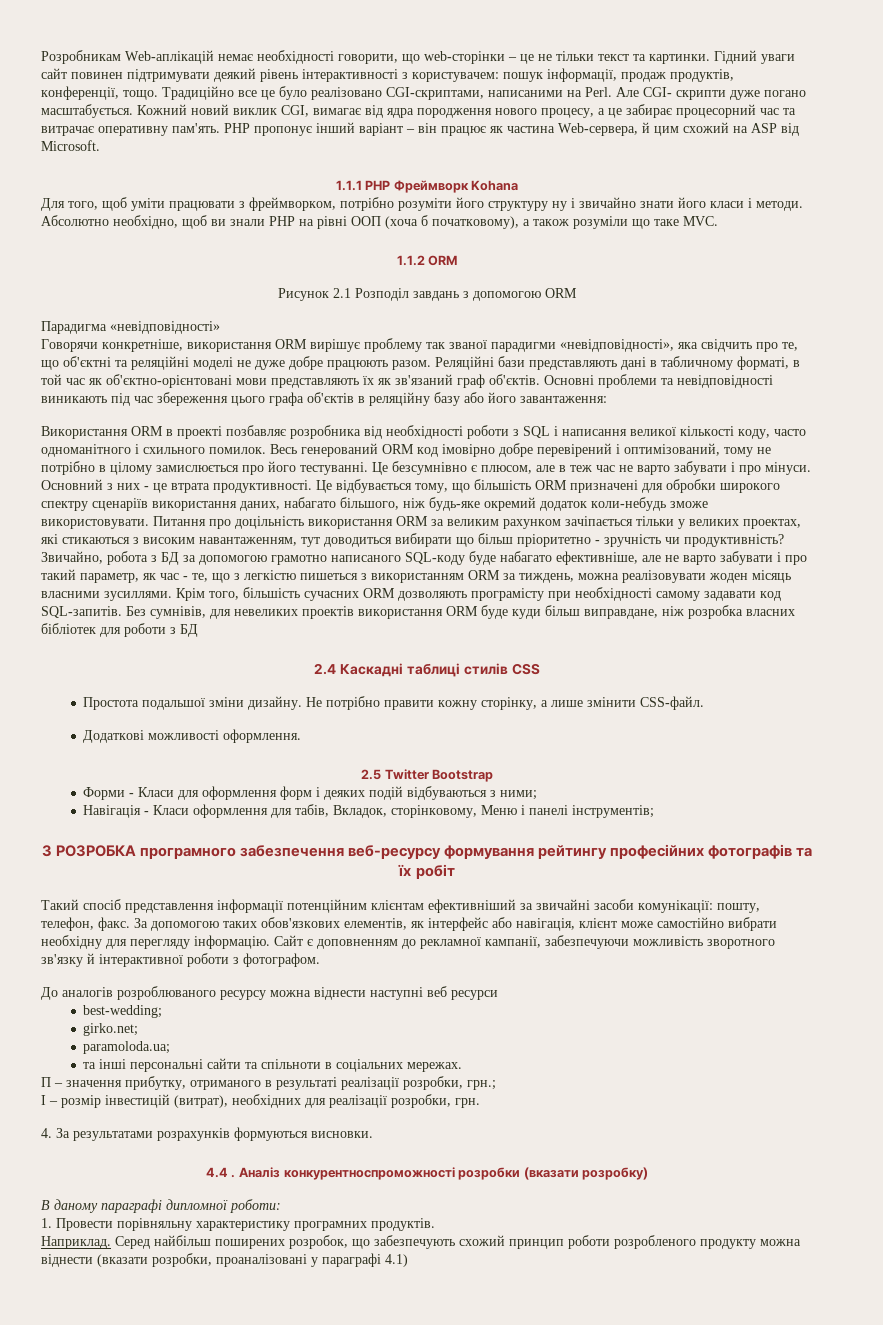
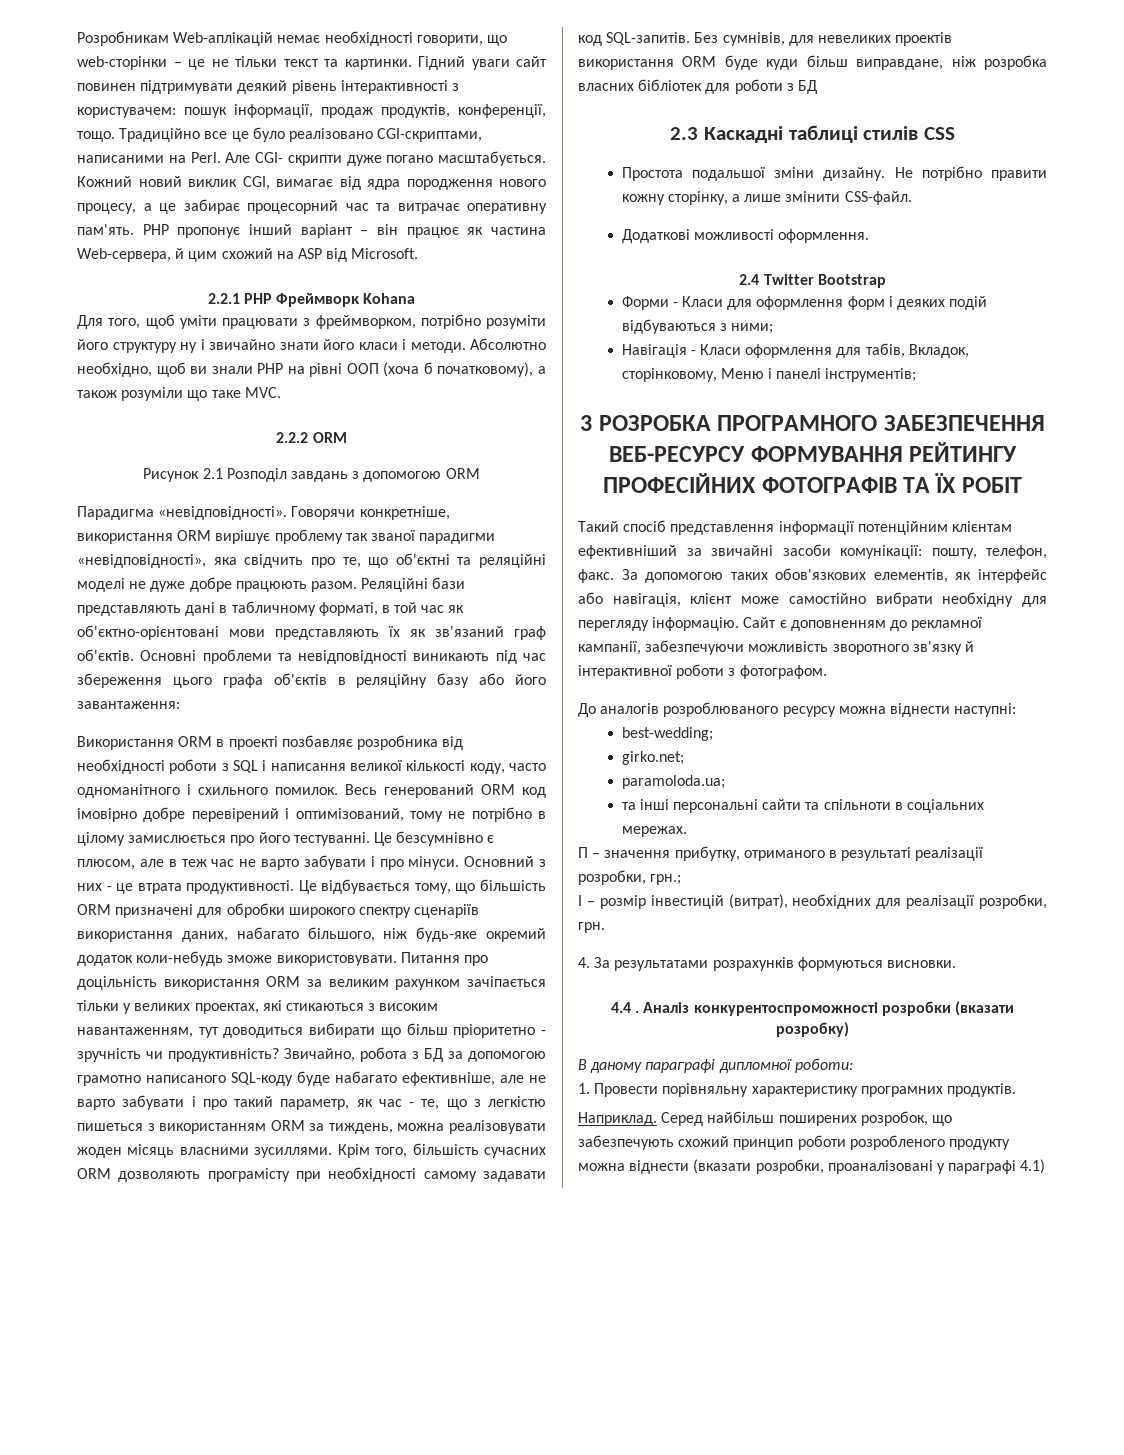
- 1.1.1 PHP Фреймворк Kohana
+ 2.2.1 PHP Фреймворк Kohana
- 1.1.2 ORM
+ 2.2.2 ORM
- Парадигма «невідповідності»
- Говорячи конкретніше, використання ORM вирішує проблему так званої парадигми «невідповідності», яка свідчить про те, що об'єктні та реляційні моделі не дуже добре працюють разом.
+ Парадигма «невідповідності». Говорячи конкретніше, використання ORM вирішує проблему так званої парадигми «невідповідності», яка свідчить про те, що об'єктні та реляційні моделі не дуже добре працюють разом.
- 2.4 Каскадні таблиці стилів CSS
+ 2.3 Каскадні таблиці стилів CSS
- 2.5 Twitter Bootstrap
+ 2.4 Twitter Bootstrap
- 3 РОЗРОБКА програмного забезпечення веб-ресурсу формування рейтингу професійних фотографів та їх робіт
+ 3 РОЗРОБКА ПРОГРАМНОГО ЗАБЕЗПЕЧЕННЯ ВЕБ-РЕСУРСУ ФОРМУВАННЯ РЕЙТИНГУ ПРОФЕСІЙНИХ ФОТОГРАФІВ ТА ЇХ РОБІТ
- До аналогів розроблюваного ресурсу можна віднести наступні веб ресурси
+ До аналогів розроблюваного ресурсу можна віднести наступні:
- Аналіз конкурентноспроможності розробки (вказати розробку)
+ Аналіз конкурентоспроможності розробки (вказати розробку)

